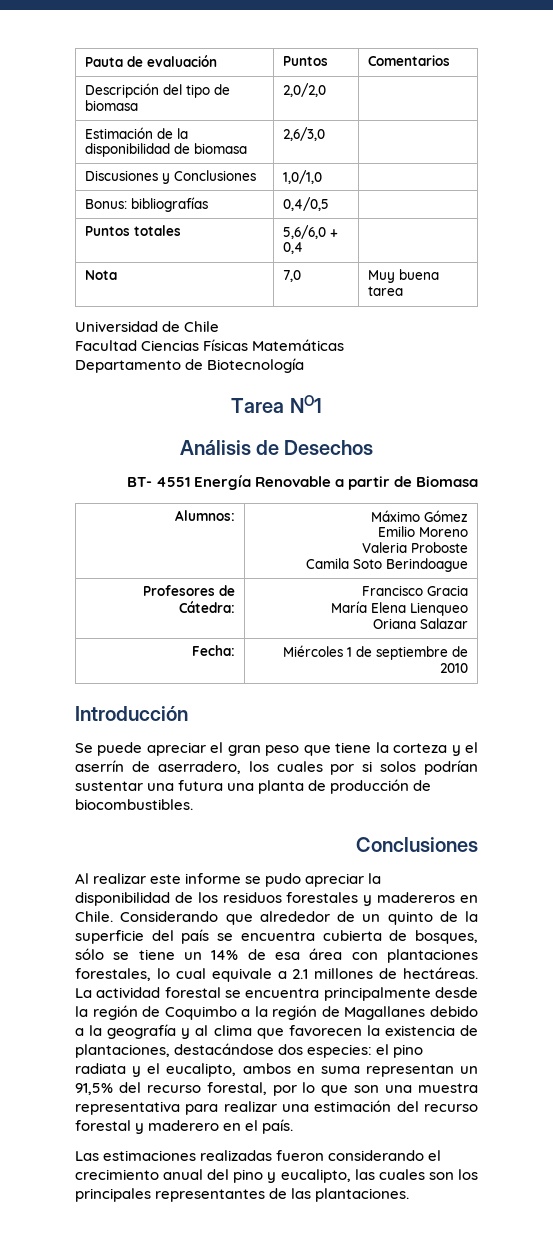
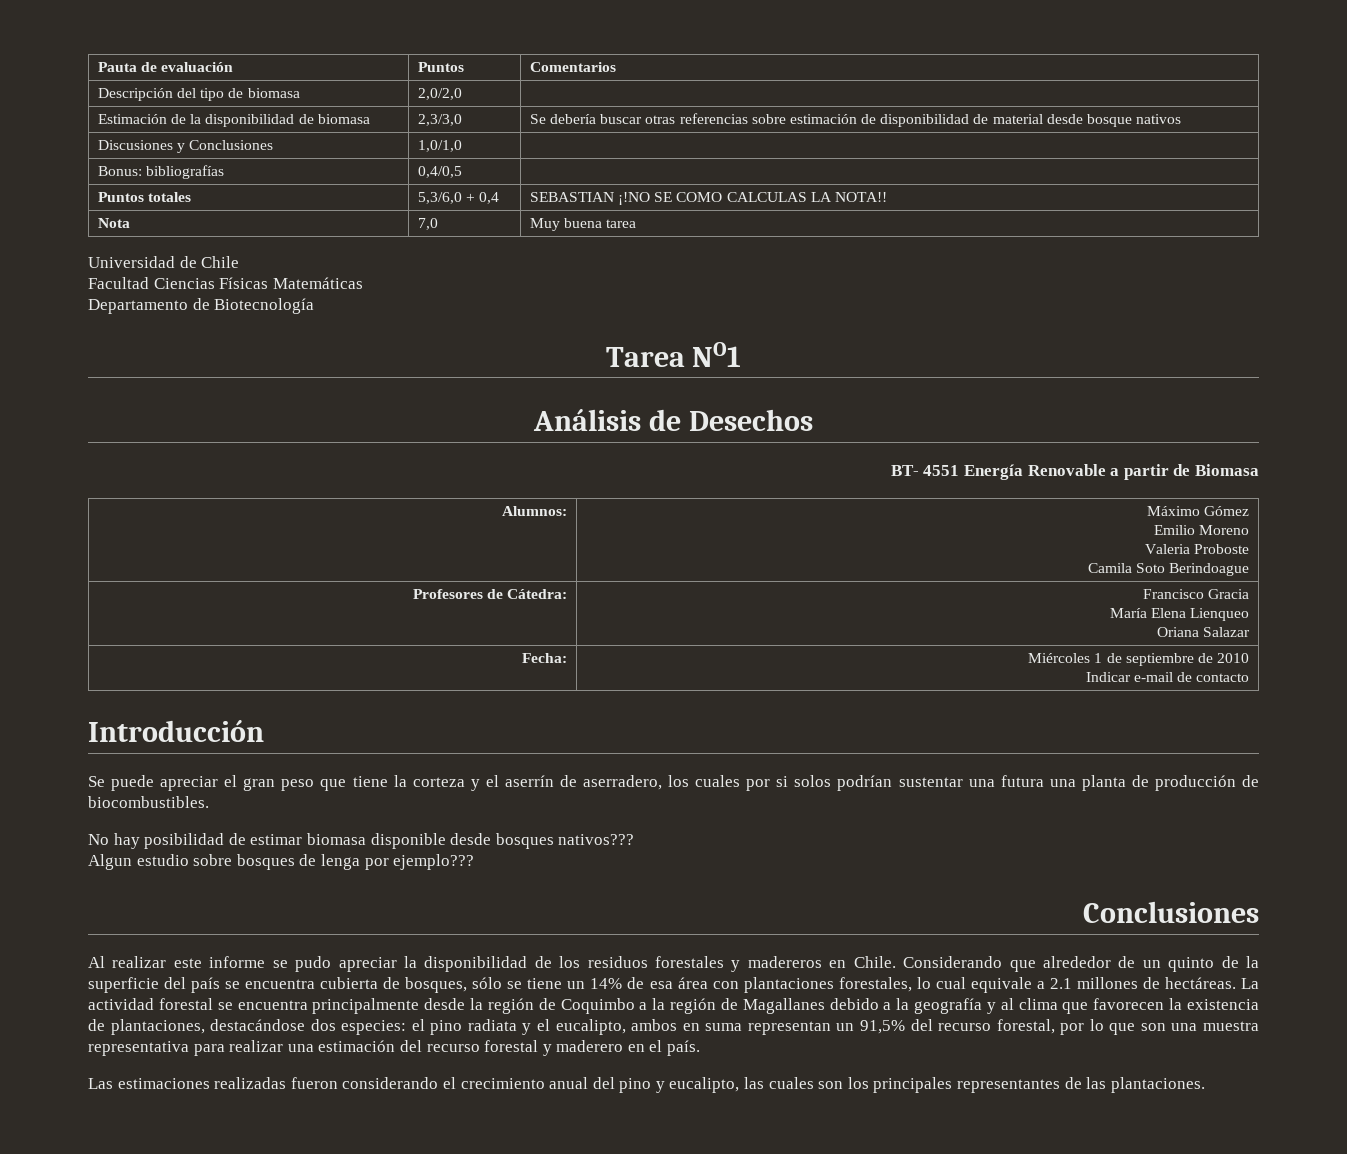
- Estimación de la disponibilidad de biomasa | 2,6/3,0 |
+ Estimación de la disponibilidad de biomasa | 2,3/3,0 | Se debería buscar otras referencias sobre estimación de disponibilidad de material desde bosque nativos
- Puntos totales | 5,6/6,0 + 0,4 |
+ Puntos totales | 5,3/6,0 + 0,4 | SEBASTIAN ¡!NO SE COMO CALCULAS LA NOTA!!
  Fecha: | Miércoles 1 de septiembre de 2010
+ Indicar e-mail de contacto
+ No hay posibilidad de estimar biomasa disponible desde bosques nativos???
+ Algun estudio sobre bosques de lenga por ejemplo???

